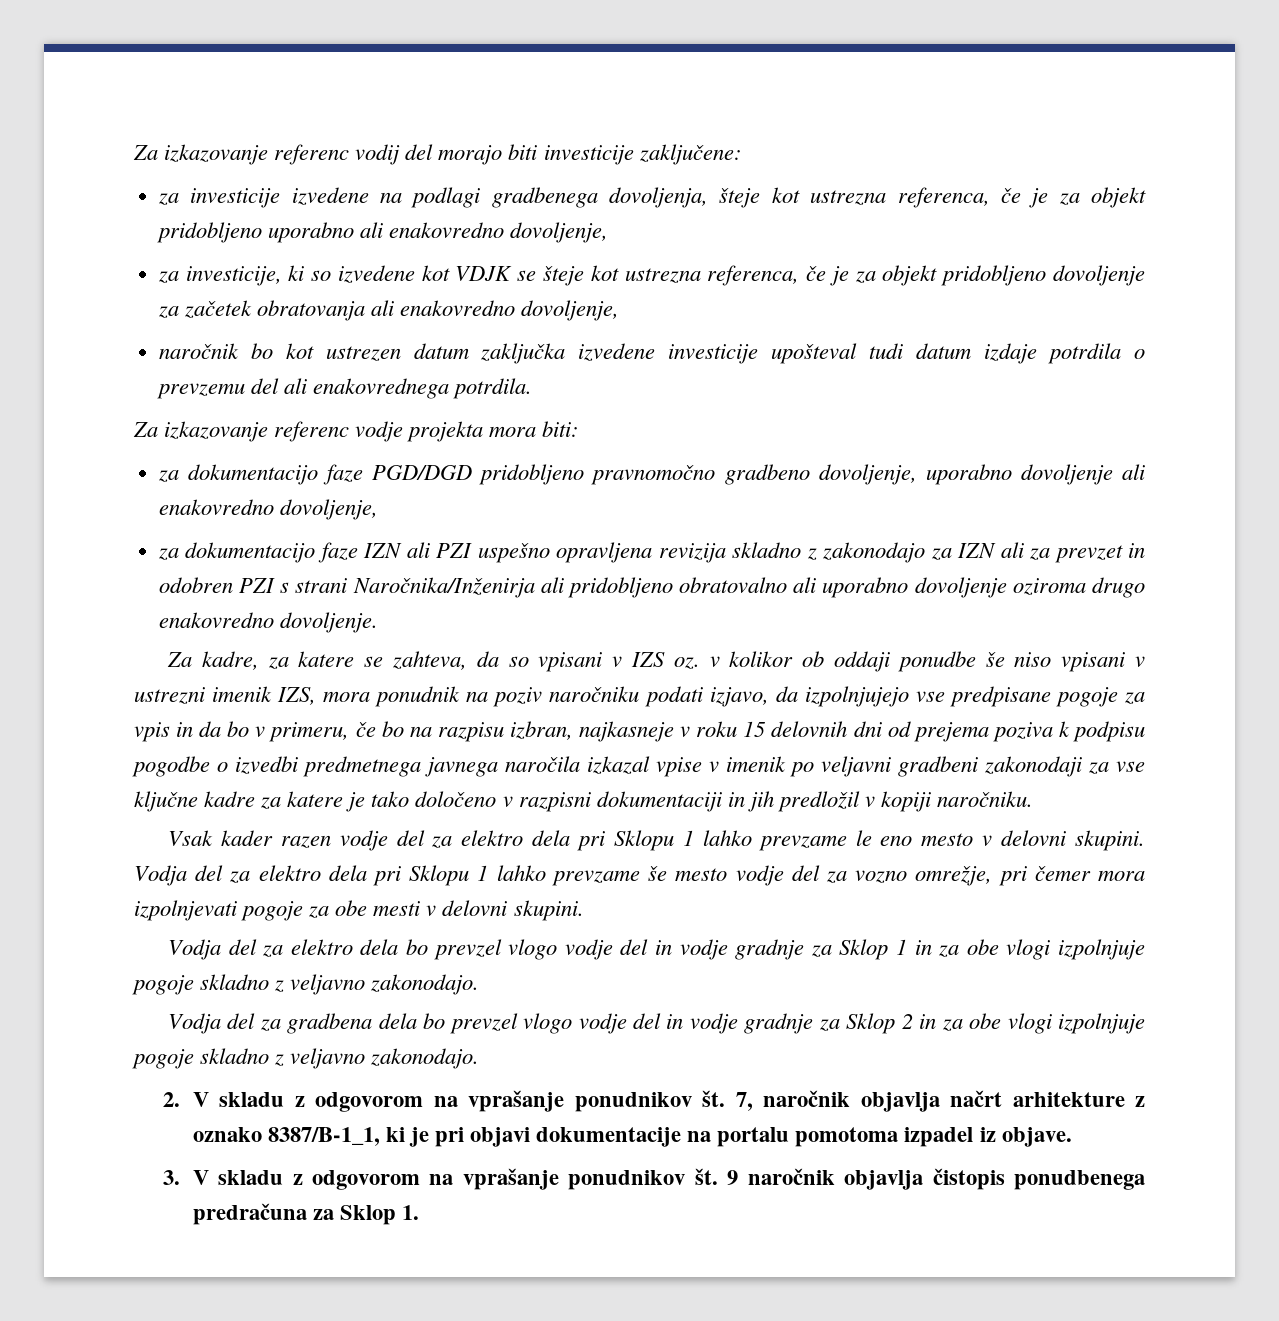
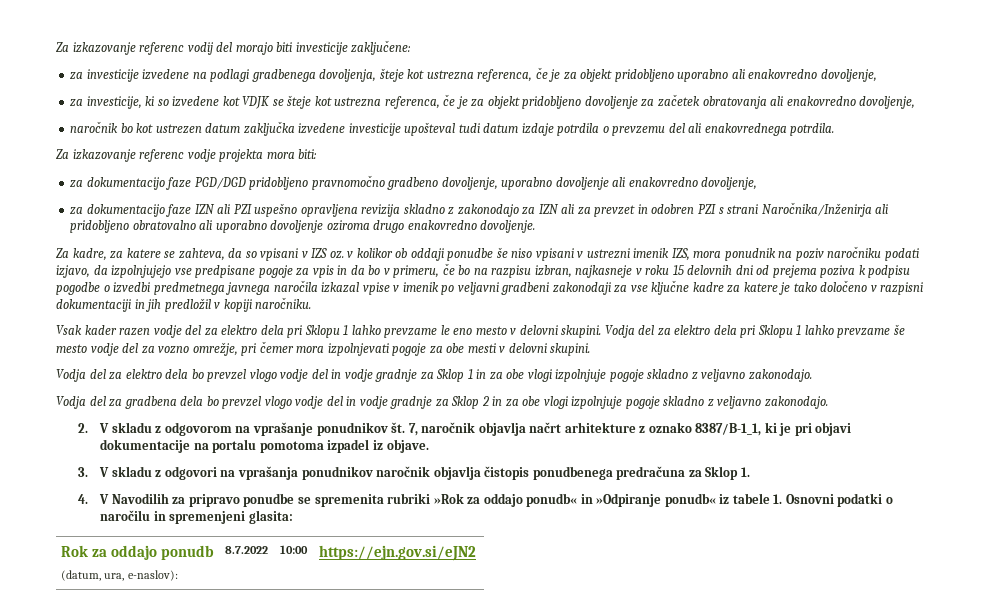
- 3. V skladu z odgovorom na vprašanje ponudnikov št. 9 naročnik objavlja čistopis ponudbenega predračuna za Sklop 1.
+ 3. V skladu z odgovori na vprašanja ponudnikov naročnik objavlja čistopis ponudbenega predračuna za Sklop 1.
+ 4. V Navodilih za pripravo ponudbe se spremenita rubriki »Rok za oddajo ponudb« in »Odpiranje ponudb« iz tabele 1. Osnovni podatki o naročilu in spremenjeni glasita:
+ Rok za oddajo ponudb
+ (datum, ura, e-naslov): | 8.7.2022 | 10:00 | https://ejn.gov.si/eJN2

